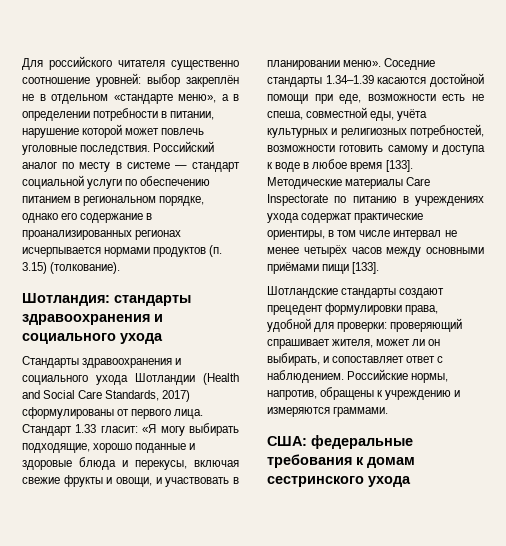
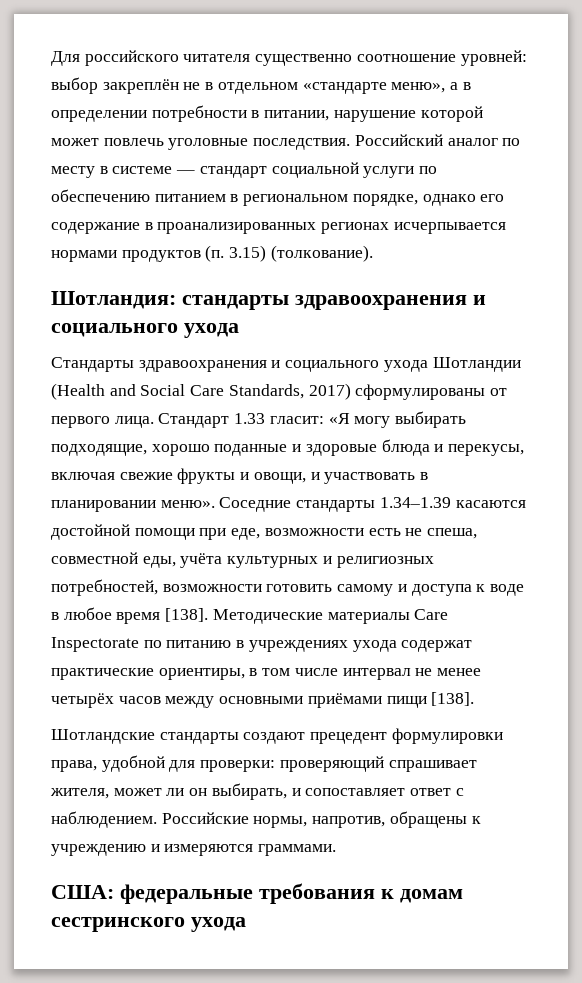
- Соседние стандарты 1.34–1.39 касаются достойной помощи при еде, возможности есть не спеша, совместной еды, учёта культурных и религиозных потребностей, возможности готовить самому и доступа к воде в любое время [133].
+ Соседние стандарты 1.34–1.39 касаются достойной помощи при еде, возможности есть не спеша, совместной еды, учёта культурных и религиозных потребностей, возможности готовить самому и доступа к воде в любое время [138].
- Методические материалы Care Inspectorate по питанию в учреждениях ухода содержат практические ориентиры, в том числе интервал не менее четырёх часов между основными приёмами пищи [133].
+ Методические материалы Care Inspectorate по питанию в учреждениях ухода содержат практические ориентиры, в том числе интервал не менее четырёх часов между основными приёмами пищи [138].

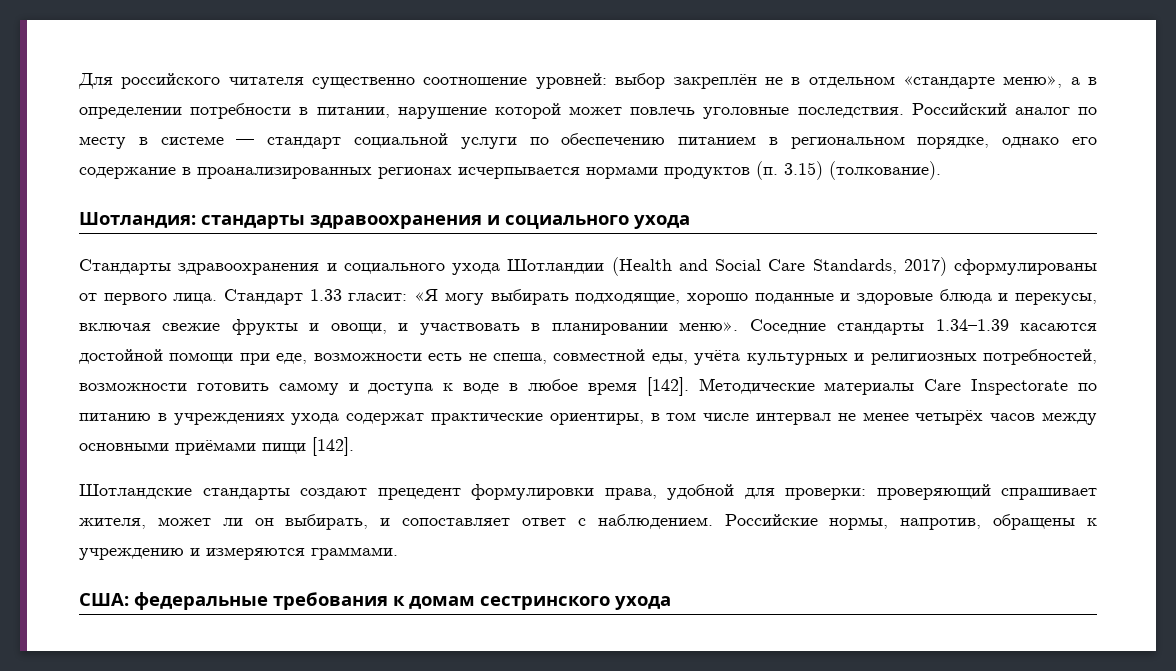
- Соседние стандарты 1.34–1.39 касаются достойной помощи при еде, возможности есть не спеша, совместной еды, учёта культурных и религиозных потребностей, возможности готовить самому и доступа к воде в любое время [138].
+ Соседние стандарты 1.34–1.39 касаются достойной помощи при еде, возможности есть не спеша, совместной еды, учёта культурных и религиозных потребностей, возможности готовить самому и доступа к воде в любое время [142].
- Методические материалы Care Inspectorate по питанию в учреждениях ухода содержат практические ориентиры, в том числе интервал не менее четырёх часов между основными приёмами пищи [138].
+ Методические материалы Care Inspectorate по питанию в учреждениях ухода содержат практические ориентиры, в том числе интервал не менее четырёх часов между основными приёмами пищи [142].

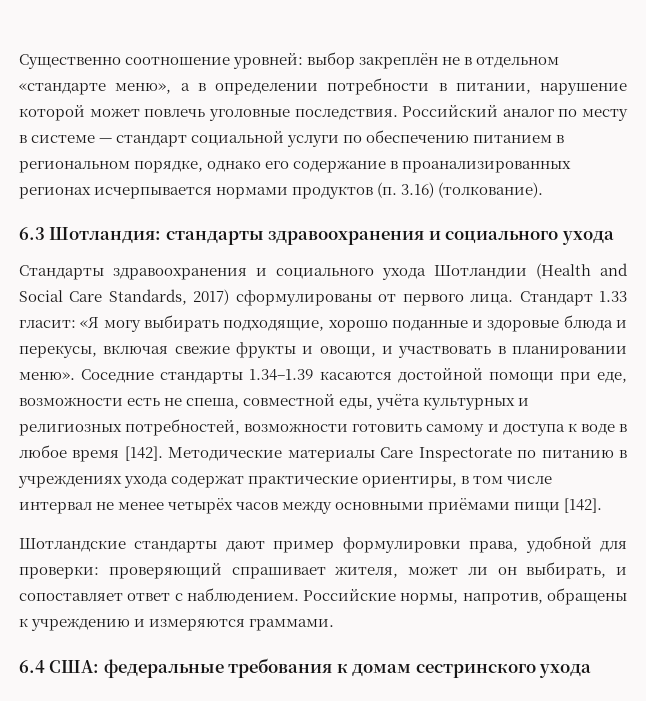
- Для российского читателя существенно соотношение уровней: выбор закреплён не в отдельном «стандарте меню», а в определении потребности в питании, нарушение которой может повлечь уголовные последствия.
+ Существенно соотношение уровней: выбор закреплён не в отдельном «стандарте меню», а в определении потребности в питании, нарушение которой может повлечь уголовные последствия.
- Российский аналог по месту в системе — стандарт социальной услуги по обеспечению питанием в региональном порядке, однако его содержание в проанализированных регионах исчерпывается нормами продуктов (п. 3.15) (толкование).
+ Российский аналог по месту в системе — стандарт социальной услуги по обеспечению питанием в региональном порядке, однако его содержание в проанализированных регионах исчерпывается нормами продуктов (п. 3.16) (толкование).
- Шотландия: стандарты здравоохранения и социального ухода
+ 6.3 Шотландия: стандарты здравоохранения и социального ухода
- Шотландские стандарты создают прецедент формулировки права, удобной для проверки: проверяющий спрашивает жителя, может ли он выбирать, и сопоставляет ответ с наблюдением.
+ Шотландские стандарты дают пример формулировки права, удобной для проверки: проверяющий спрашивает жителя, может ли он выбирать, и сопоставляет ответ с наблюдением.
- США: федеральные требования к домам сестринского ухода
+ 6.4 США: федеральные требования к домам сестринского ухода

